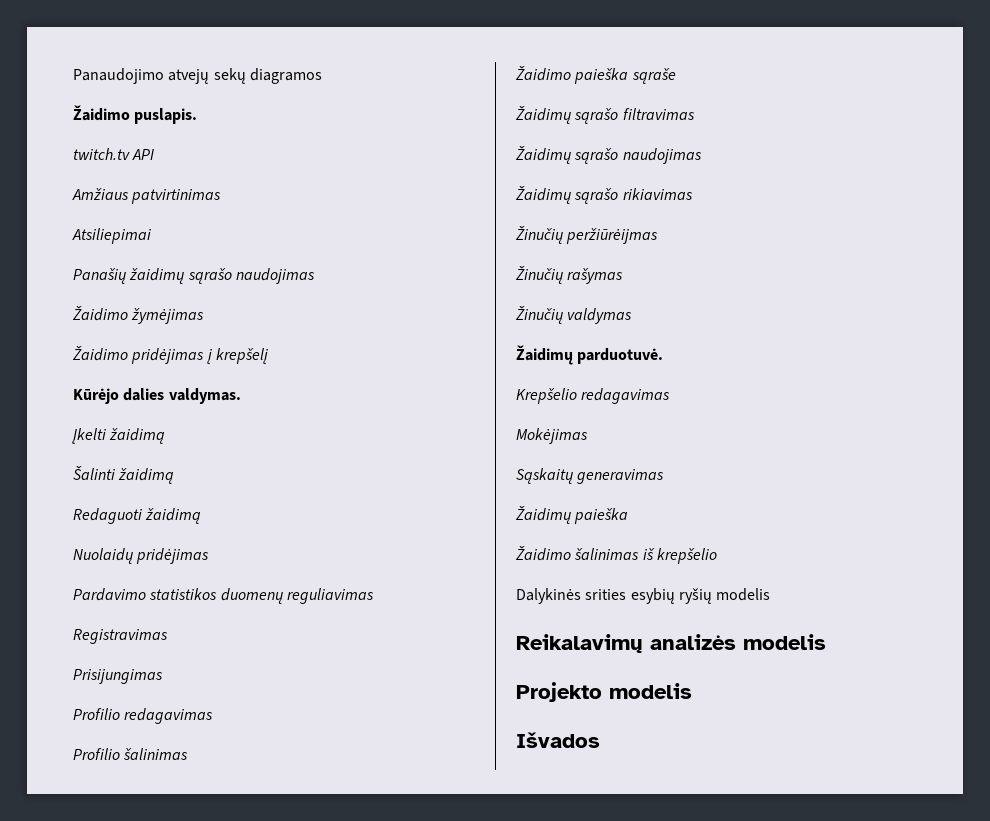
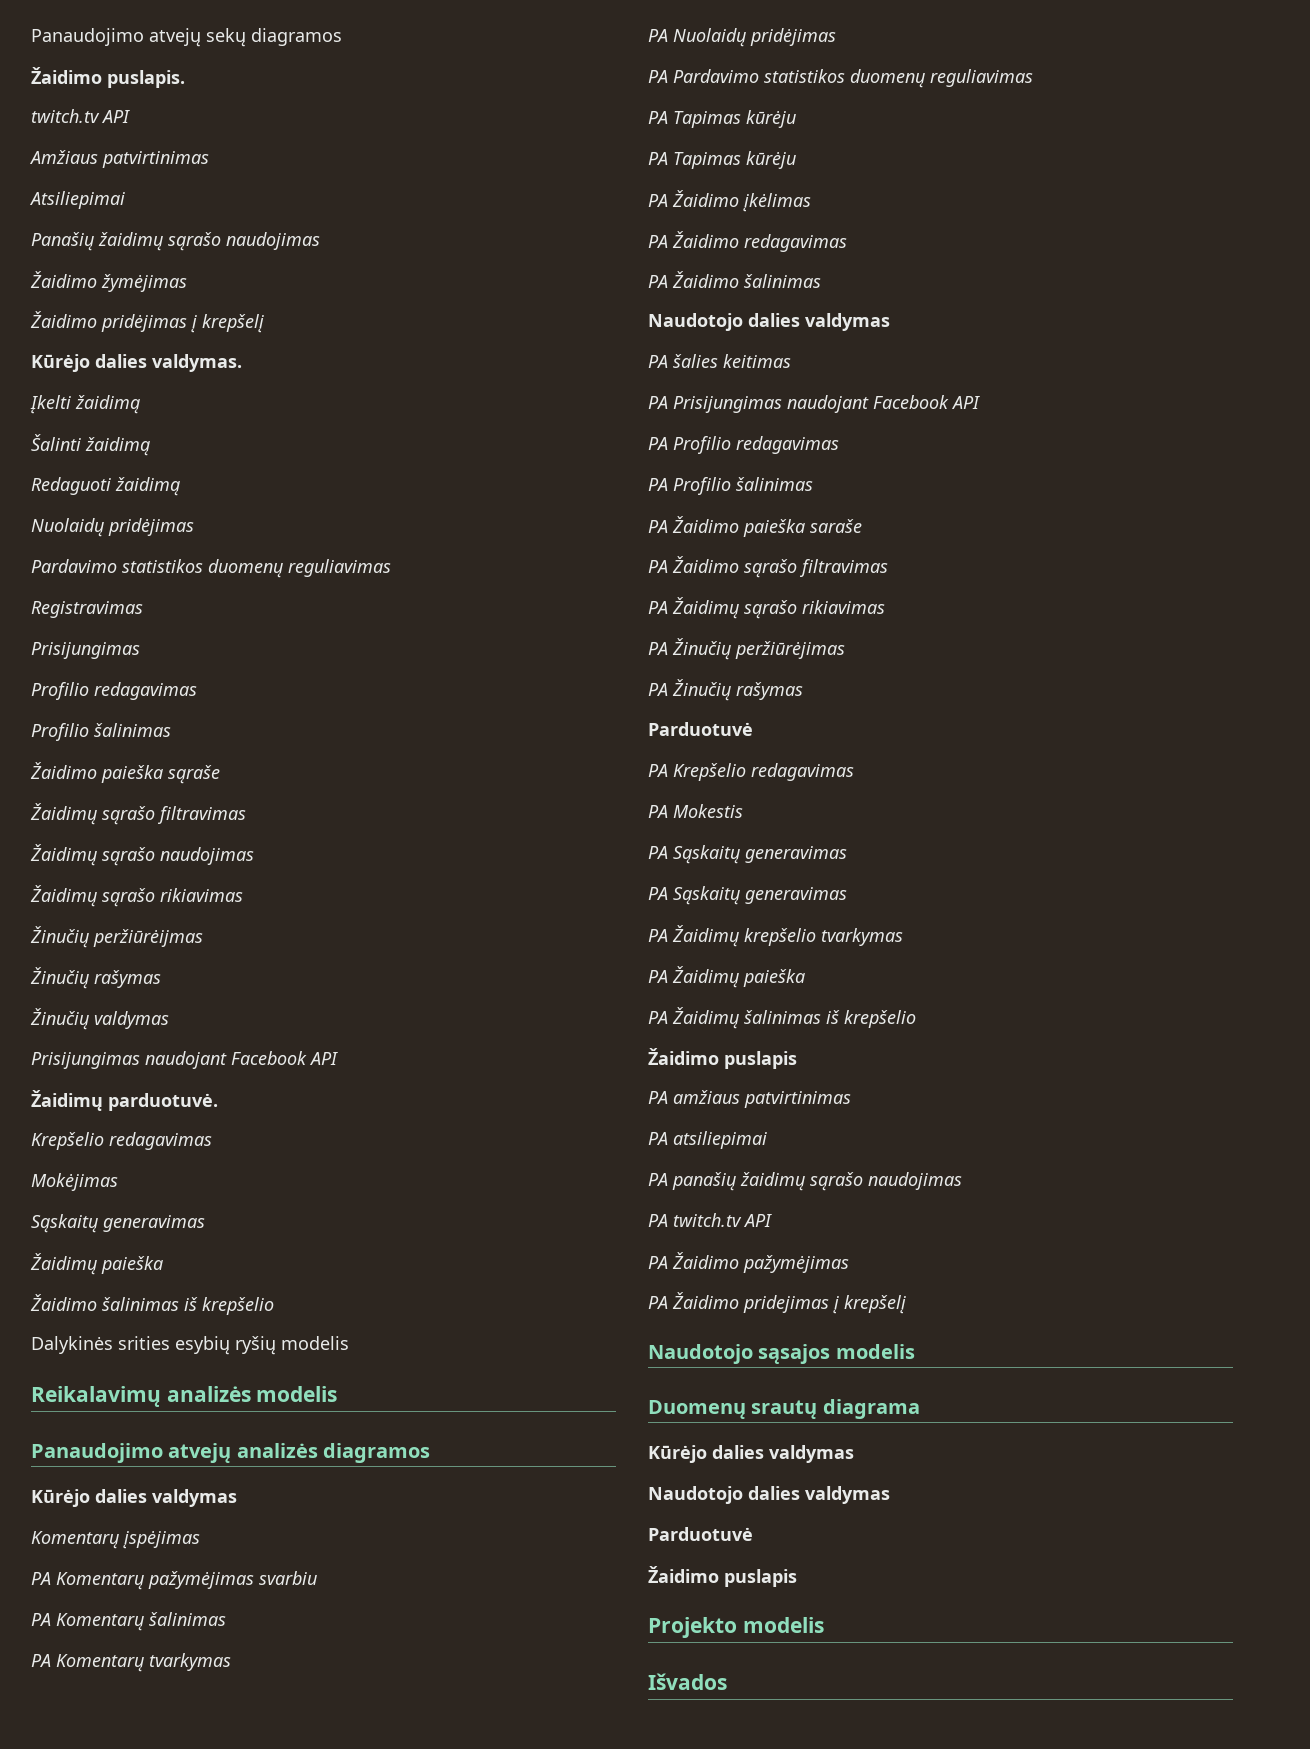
  Žinučių valdymas
+ Prisijungimas naudojant Facebook API
+ Panaudojimo atvejų analizės diagramos
+ Kūrėjo dalies valdymas
+ Komentarų įspėjimas
+ PA Komentarų pažymėjimas svarbiu
+ PA Komentarų šalinimas
+ PA Komentarų tvarkymas
+ PA Nuolaidų pridėjimas
+ PA Pardavimo statistikos duomenų reguliavimas
+ PA Tapimas kūrėju
+ PA Tapimas kūrėju
+ PA Žaidimo įkėlimas
+ PA Žaidimo redagavimas
+ PA Žaidimo šalinimas
+ Naudotojo dalies valdymas
+ PA šalies keitimas
+ PA Prisijungimas naudojant Facebook API
+ PA Profilio redagavimas
+ PA Profilio šalinimas
+ PA Žaidimo paieška saraše
+ PA Žaidimo sąrašo filtravimas
+ PA Žaidimų sąrašo rikiavimas
+ PA Žinučių peržiūrėjimas
+ PA Žinučių rašymas
+ Parduotuvė
+ PA Krepšelio redagavimas
+ PA Mokestis
+ PA Sąskaitų generavimas
+ PA Sąskaitų generavimas
+ PA Žaidimų krepšelio tvarkymas
+ PA Žaidimų paieška
+ PA Žaidimų šalinimas iš krepšelio
+ Žaidimo puslapis
+ PA amžiaus patvirtinimas
+ PA atsiliepimai
+ PA panašių žaidimų sąrašo naudojimas
+ PA twitch.tv API
+ PA Žaidimo pažymėjimas
+ PA Žaidimo pridejimas į krepšelį
+ Naudotojo sąsajos modelis
+ Duomenų srautų diagrama
+ Kūrėjo dalies valdymas
+ Naudotojo dalies valdymas
+ Parduotuvė
+ Žaidimo puslapis

